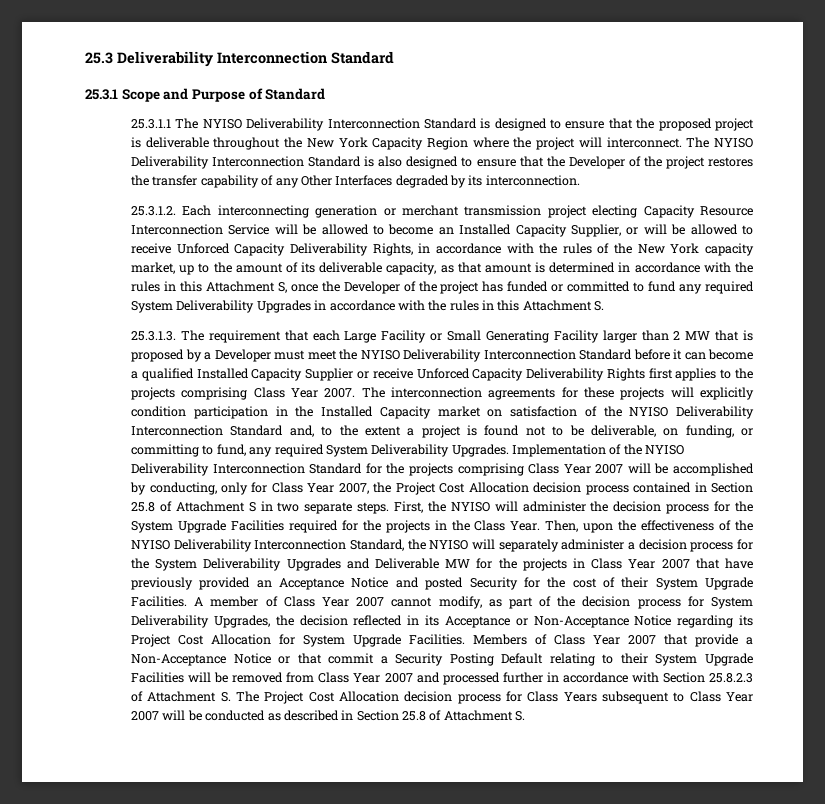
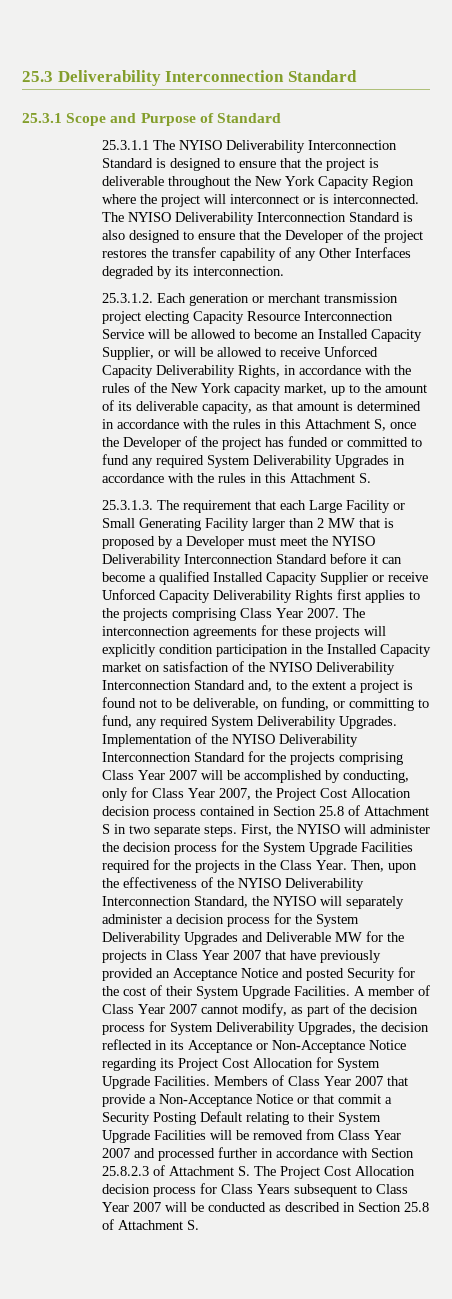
- 25.3.1.1 The NYISO Deliverability Interconnection Standard is designed to ensure that the proposed project is deliverable throughout the New York Capacity Region where the project will interconnect.
+ 25.3.1.1 The NYISO Deliverability Interconnection Standard is designed to ensure that the project is deliverable throughout the New York Capacity Region where the project will interconnect or is interconnected.
- 25.3.1.2. Each interconnecting generation or merchant transmission project electing Capacity Resource Interconnection Service will be allowed to become an Installed Capacity Supplier, or will be allowed to receive Unforced Capacity Deliverability Rights, in accordance with the rules of the New York capacity market, up to the amount of its deliverable capacity, as that amount is determined in accordance with the rules in this Attachment S, once the Developer of the project has funded or committed to fund any required System Deliverability Upgrades in accordance with the rules in this Attachment S.
+ 25.3.1.2. Each generation or merchant transmission project electing Capacity Resource Interconnection Service will be allowed to become an Installed Capacity Supplier, or will be allowed to receive Unforced Capacity Deliverability Rights, in accordance with the rules of the New York capacity market, up to the amount of its deliverable capacity, as that amount is determined in accordance with the rules in this Attachment S, once the Developer of the project has funded or committed to fund any required System Deliverability Upgrades in accordance with the rules in this Attachment S.

